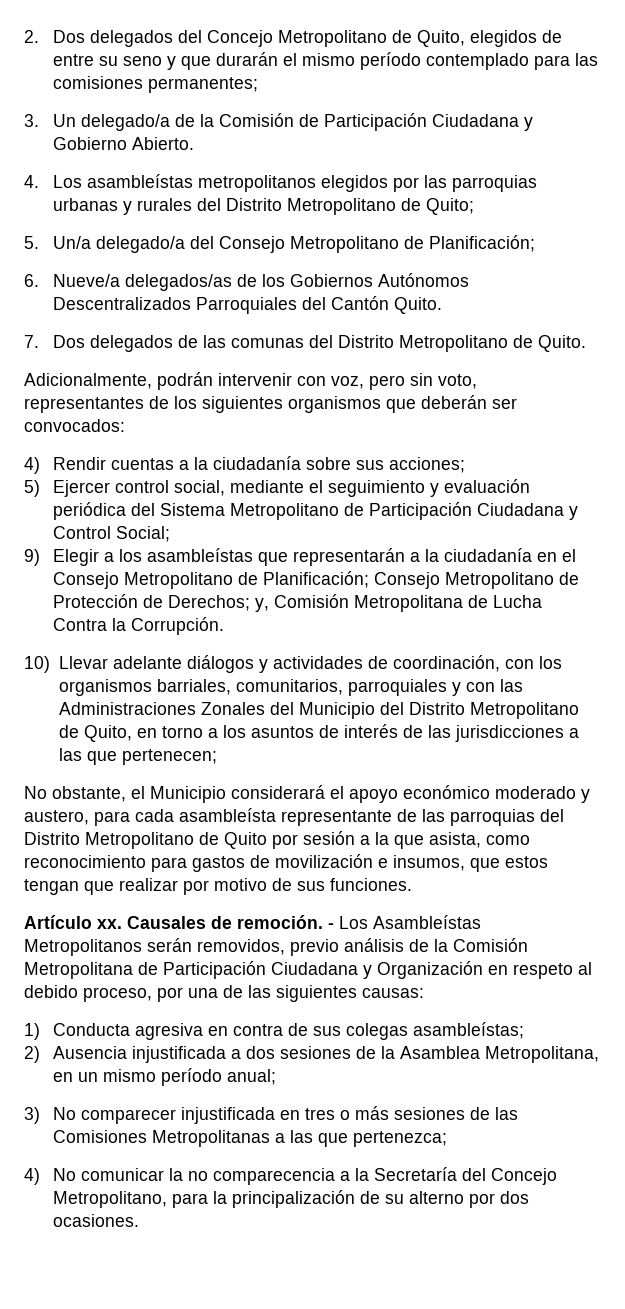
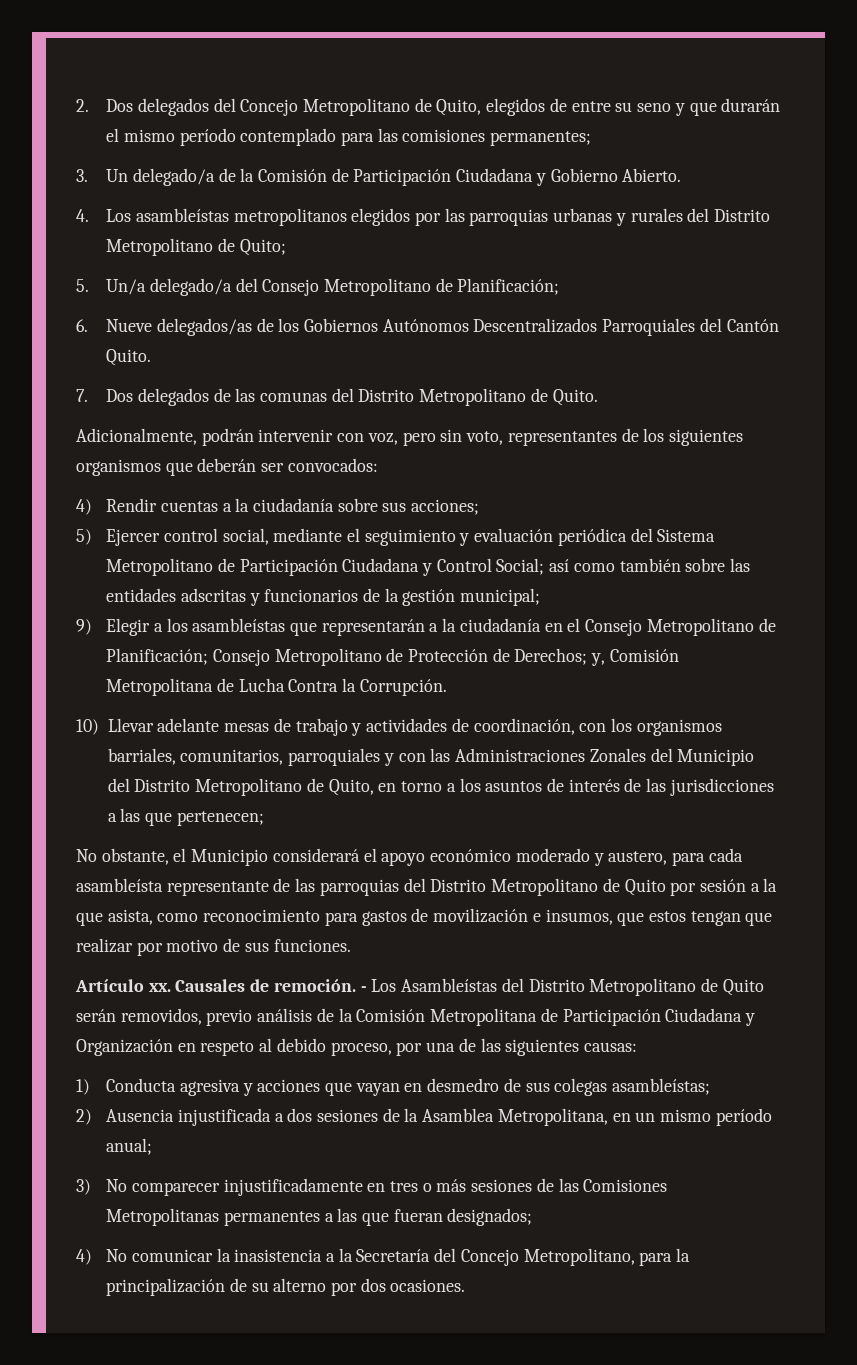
- 6. Nueve/a delegados/as de los Gobiernos Autónomos Descentralizados Parroquiales del Cantón Quito.
+ 6. Nueve delegados/as de los Gobiernos Autónomos Descentralizados Parroquiales del Cantón Quito.
- 5) Ejercer control social, mediante el seguimiento y evaluación periódica del Sistema Metropolitano de Participación Ciudadana y Control Social;
+ 5) Ejercer control social, mediante el seguimiento y evaluación periódica del Sistema Metropolitano de Participación Ciudadana y Control Social; así como también sobre las entidades adscritas y funcionarios de la gestión municipal;
- 10) Llevar adelante diálogos y actividades de coordinación, con los organismos barriales, comunitarios, parroquiales y con las Administraciones Zonales del Municipio del Distrito Metropolitano de Quito, en torno a los asuntos de interés de las jurisdicciones a las que pertenecen;
+ 10) Llevar adelante mesas de trabajo y actividades de coordinación, con los organismos barriales, comunitarios, parroquiales y con las Administraciones Zonales del Municipio del Distrito Metropolitano de Quito, en torno a los asuntos de interés de las jurisdicciones a las que pertenecen;
- - Los Asambleístas Metropolitanos serán removidos, previo análisis de la Comisión Metropolitana de Participación Ciudadana y Organización en respeto al debido proceso, por una de las siguientes causas:
+ - Los Asambleístas del Distrito Metropolitano de Quito serán removidos, previo análisis de la Comisión Metropolitana de Participación Ciudadana y Organización en respeto al debido proceso, por una de las siguientes causas:
- 1) Conducta agresiva en contra de sus colegas asambleístas;
+ 1) Conducta agresiva y acciones que vayan en desmedro de sus colegas asambleístas;
- 3) No comparecer injustificada en tres o más sesiones de las Comisiones Metropolitanas a las que pertenezca;
+ 3) No comparecer injustificadamente en tres o más sesiones de las Comisiones Metropolitanas permanentes a las que fueran designados;
- 4) No comunicar la no comparecencia a la Secretaría del Concejo Metropolitano, para la principalización de su alterno por dos ocasiones.
+ 4) No comunicar la inasistencia a la Secretaría del Concejo Metropolitano, para la principalización de su alterno por dos ocasiones.

